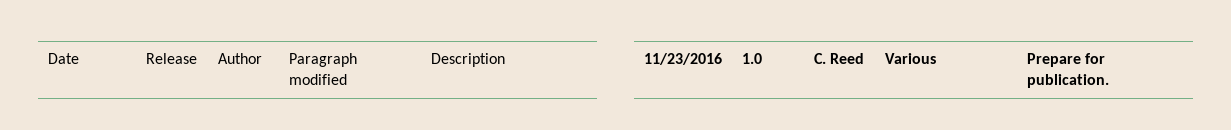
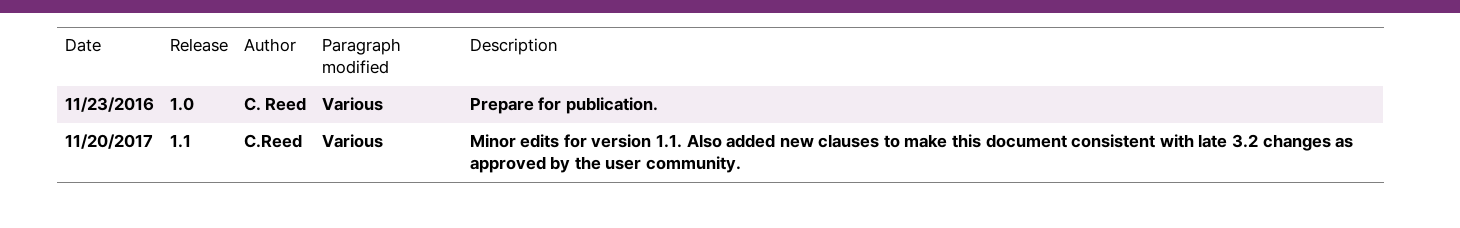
+ 11/20/2017 | 1.1 | C.Reed | Various | Minor edits for version 1.1. Also added new clauses to make this document consistent with late 3.2 changes as approved by the user community.

